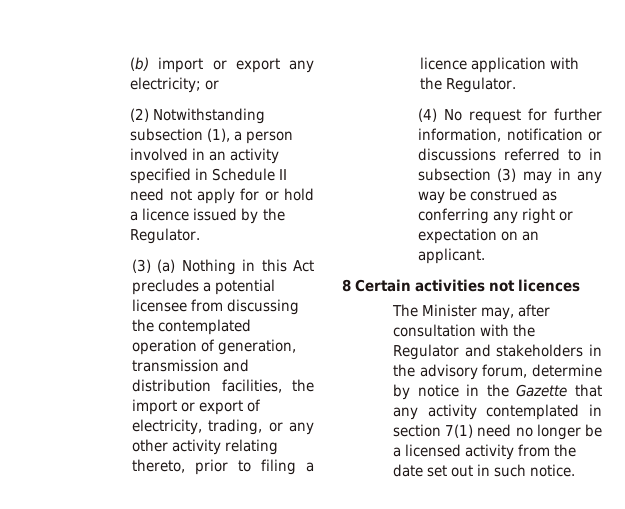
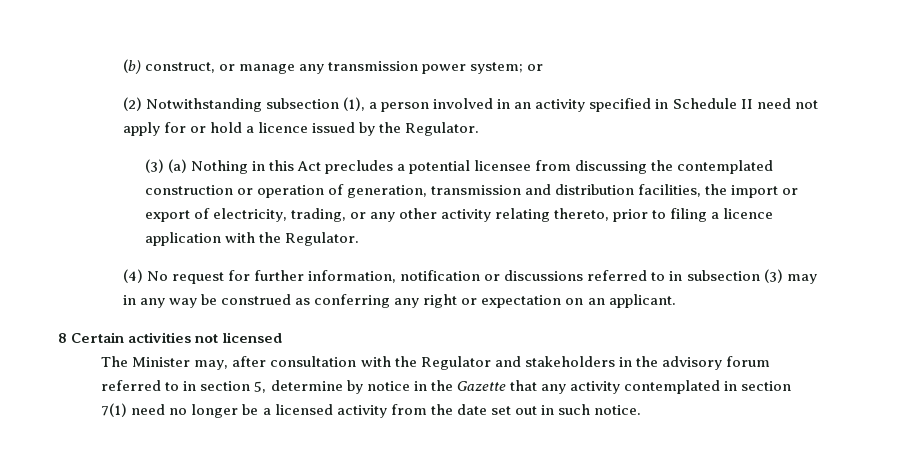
- (b) import or export any electricity; or
+ (b) construct, or manage any transmission power system; or
- (3) (a) Nothing in this Act precludes a potential licensee from discussing the contemplated operation of generation, transmission and distribution facilities, the import or export of electricity, trading, or any other activity relating thereto, prior to filing a licence application with the Regulator.
+ (3) (a) Nothing in this Act precludes a potential licensee from discussing the contemplated construction or operation of generation, transmission and distribution facilities, the import or export of electricity, trading, or any other activity relating thereto, prior to filing a licence application with the Regulator.
- 8 Certain activities not licences
+ 8 Certain activities not licensed
- The Minister may, after consultation with the Regulator and stakeholders in the advisory forum, determine by notice in the Gazette that any activity contemplated in section 7(1) need no longer be a licensed activity from the date set out in such notice.
+ The Minister may, after consultation with the Regulator and stakeholders in the advisory forum referred to in section 5, determine by notice in the Gazette that any activity contemplated in section 7(1) need no longer be a licensed activity from the date set out in such notice.

